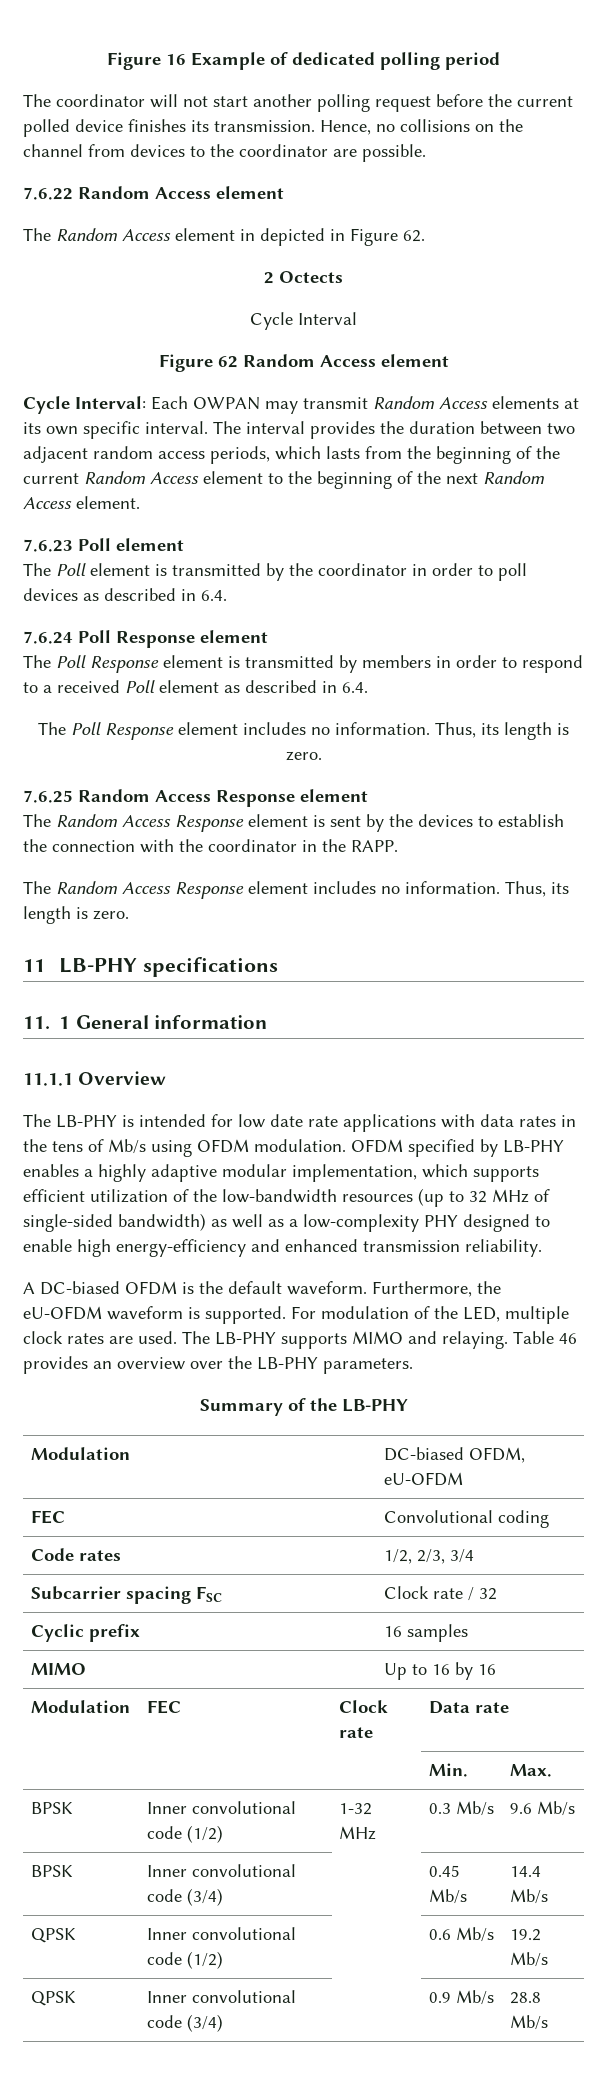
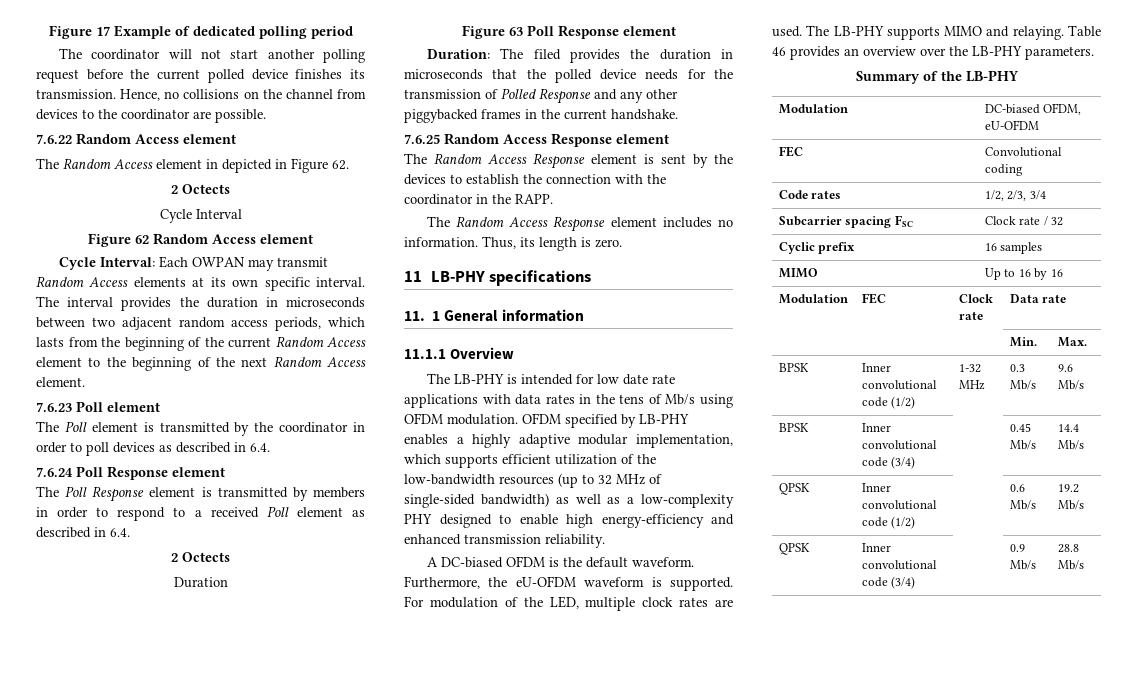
- Figure 16 Example of dedicated polling period
+ Figure 17 Example of dedicated polling period
- The interval provides the duration between two adjacent random access periods, which lasts from the beginning of the current Random Access element to the beginning of the next Random Access element.
+ The interval provides the duration in microseconds between two adjacent random access periods, which lasts from the beginning of the current Random Access element to the beginning of the next Random Access element.
  The Poll Response element is transmitted by members in order to respond to a received Poll element as described in 6.4.
- The Poll Response element includes no information. Thus, its length is zero.
+ 2 Octects
+ Duration
+ Figure 63 Poll Response element
+ Duration: The filed provides the duration in microseconds that the polled device needs for the transmission of Polled Response and any other piggybacked frames in the current handshake.

